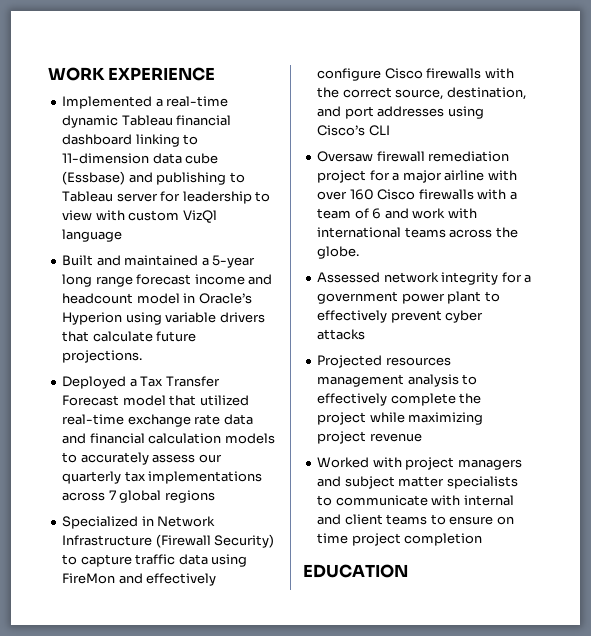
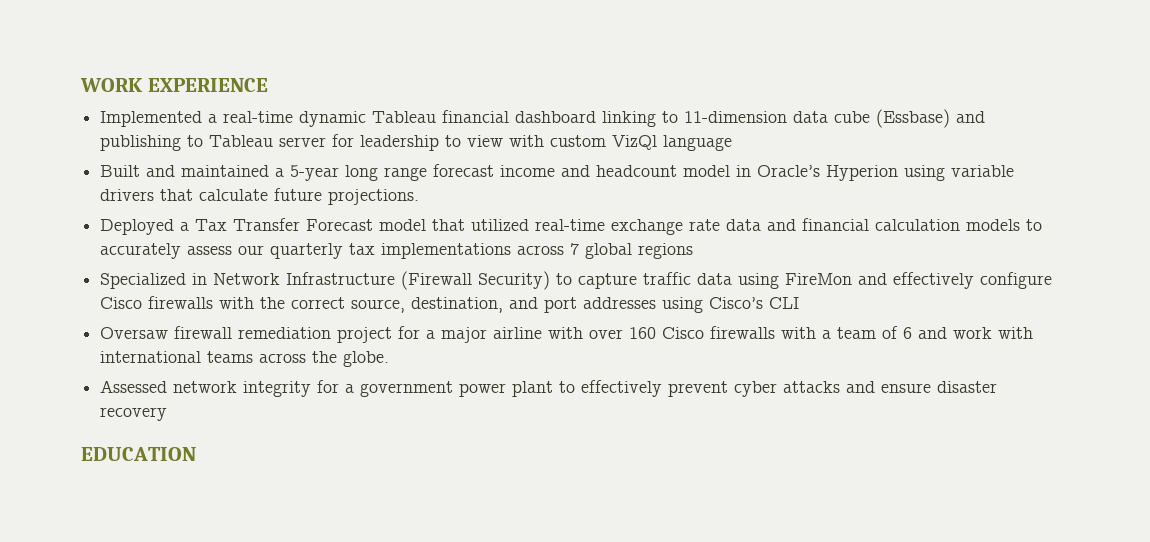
- Assessed network integrity for a government power plant to effectively prevent cyber attacks
- Projected resources management analysis to effectively complete the project while maximizing project revenue
- Worked with project managers and subject matter specialists to communicate with internal and client teams to ensure on time project completion
+ Assessed network integrity for a government power plant to effectively prevent cyber attacks and ensure disaster recovery

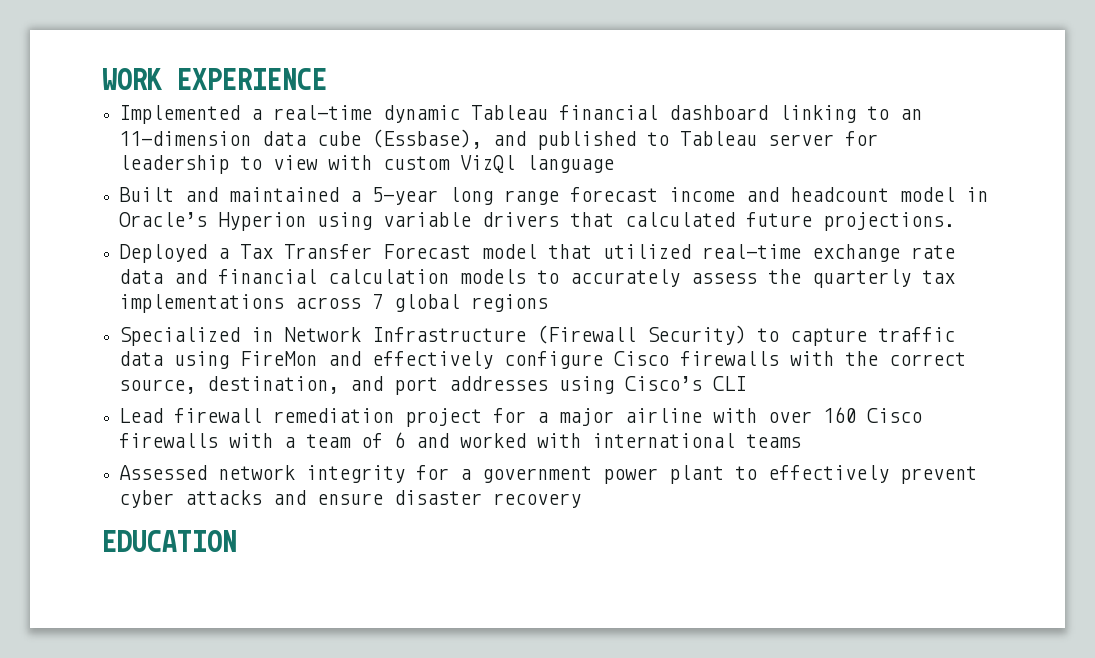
- Implemented a real-time dynamic Tableau financial dashboard linking to 11-dimension data cube (Essbase) and publishing to Tableau server for leadership to view with custom VizQl language
+ Implemented a real-time dynamic Tableau financial dashboard linking to an 11-dimension data cube (Essbase), and published to Tableau server for leadership to view with custom VizQl language
- Built and maintained a 5-year long range forecast income and headcount model in Oracle’s Hyperion using variable drivers that calculate future projections.
+ Built and maintained a 5-year long range forecast income and headcount model in Oracle’s Hyperion using variable drivers that calculated future projections.
- Deployed a Tax Transfer Forecast model that utilized real-time exchange rate data and financial calculation models to accurately assess our quarterly tax implementations across 7 global regions
+ Deployed a Tax Transfer Forecast model that utilized real-time exchange rate data and financial calculation models to accurately assess the quarterly tax implementations across 7 global regions
- Oversaw firewall remediation project for a major airline with over 160 Cisco firewalls with a team of 6 and work with international teams across the globe.
+ Lead firewall remediation project for a major airline with over 160 Cisco firewalls with a team of 6 and worked with international teams

